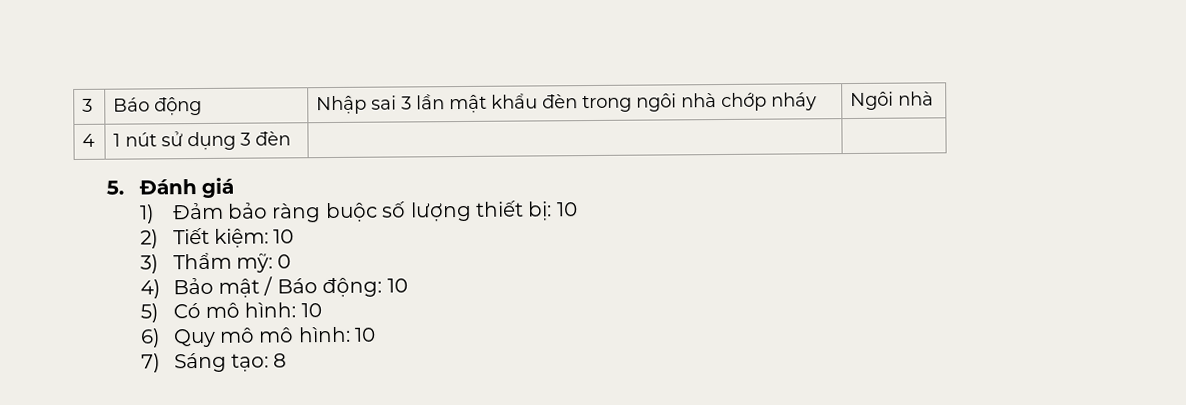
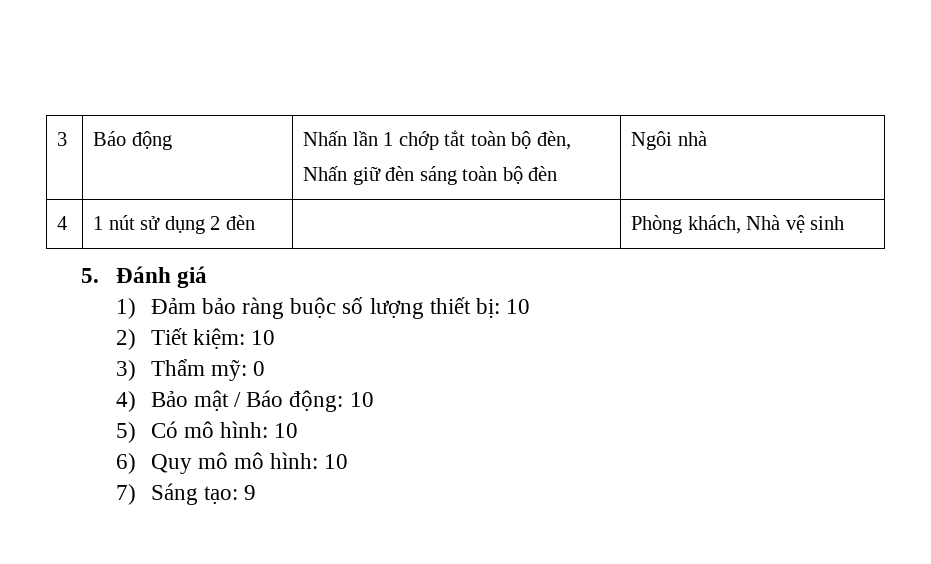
- 3 | Báo động | Nhập sai 3 lần mật khẩu đèn trong ngôi nhà chớp nháy | Ngôi nhà
+ 3 | Báo động | Nhấn lần 1 chớp tắt toàn bộ đèn,
+ Nhấn giữ đèn sáng toàn bộ đèn | Ngôi nhà
- 4 | 1 nút sử dụng 3 đèn | |
+ 4 | 1 nút sử dụng 2 đèn | | Phòng khách, Nhà vệ sinh
- 7) Sáng tạo: 8
+ 7) Sáng tạo: 9

